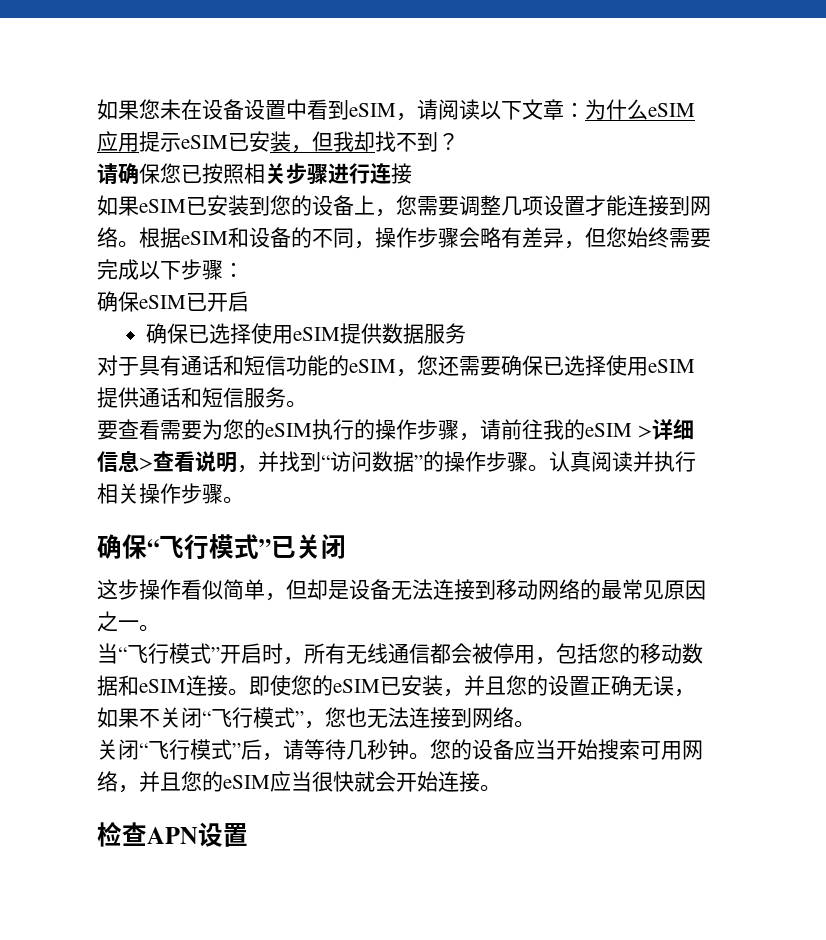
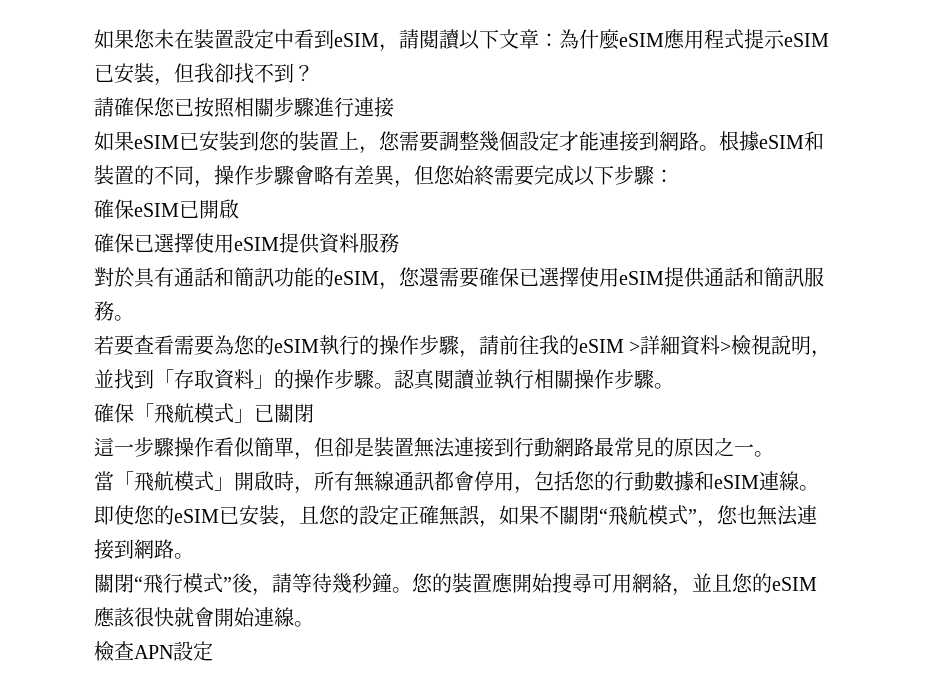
- 如果您未在设备设置中看到eSIM，请阅读以下文章：为什么eSIM应用提示eSIM已安装，但我却找不到？
+ 如果您未在裝置設定中看到eSIM，請閱讀以下文章：為什麼eSIM應用程式提示eSIM已安裝，但我卻找不到？
- 请确保您已按照相关步骤进行连接
+ 請確保您已按照相關步驟進行連接
- 如果eSIM已安装到您的设备上，您需要调整几项设置才能连接到网络。根据eSIM和设备的不同，操作步骤会略有差异，但您始终需要完成以下步骤：
+ 如果eSIM已安裝到您的裝置上，您需要調整幾個設定才能連接到網路。根據eSIM和裝置的不同，操作步驟會略有差異，但您始終需要完成以下步驟：
- 确保eSIM已开启
- 确保已选择使用eSIM提供数据服务
- 对于具有通话和短信功能的eSIM，您还需要确保已选择使用eSIM提供通话和短信服务。
- 要查看需要为您的eSIM执行的操作步骤，请前往我的eSIM >详细信息>查看说明，并找到“访问数据”的操作步骤。认真阅读并执行相关操作步骤。
- 确保“飞行模式”已关闭
- 这步操作看似简单，但却是设备无法连接到移动网络的最常见原因之一。
- 当“飞行模式”开启时，所有无线通信都会被停用，包括您的移动数据和eSIM连接。
+ 確保eSIM已開啟
+ 確保已選擇使用eSIM提供資料服務
+ 對於具有通話和簡訊功能的eSIM，您還需要確保已選擇使用eSIM提供通話和簡訊服務。
+ 若要查看需要為您的eSIM執行的操作步驟，請前往我的eSIM >詳細資料>檢視說明，並找到「存取資料」的操作步驟。認真閱讀並執行相關操作步驟。
+ 確保「飛航模式」已關閉
+ 這一步驟操作看似簡單，但卻是裝置無法連接到行動網路最常見的原因之一。
+ 當「飛航模式」開啟時，所有無線通訊都會停用，包括您的行動數據和eSIM連線。
- 即使您的eSIM已安装，并且您的设置正确无误，如果不关闭“飞行模式”，您也无法连接到网络。
- 关闭“飞行模式”后，请等待几秒钟。您的设备应当开始搜索可用网络，并且您的eSIM应当很快就会开始连接。
- 检查APN设置
+ 即使您的eSIM已安裝，且您的設定正確無誤，如果不關閉“飛航模式”，您也無法連接到網路。
+ 關閉“飛行模式”後，請等待幾秒鐘。您的裝置應開始搜尋可用網絡，並且您的eSIM應該很快就會開始連線。
+ 檢查APN設定

